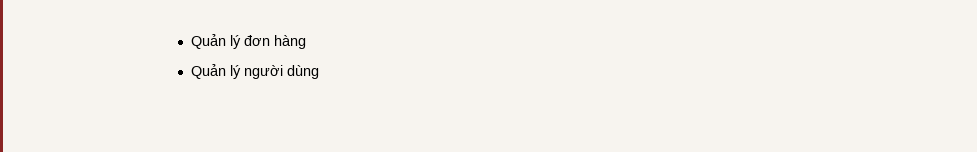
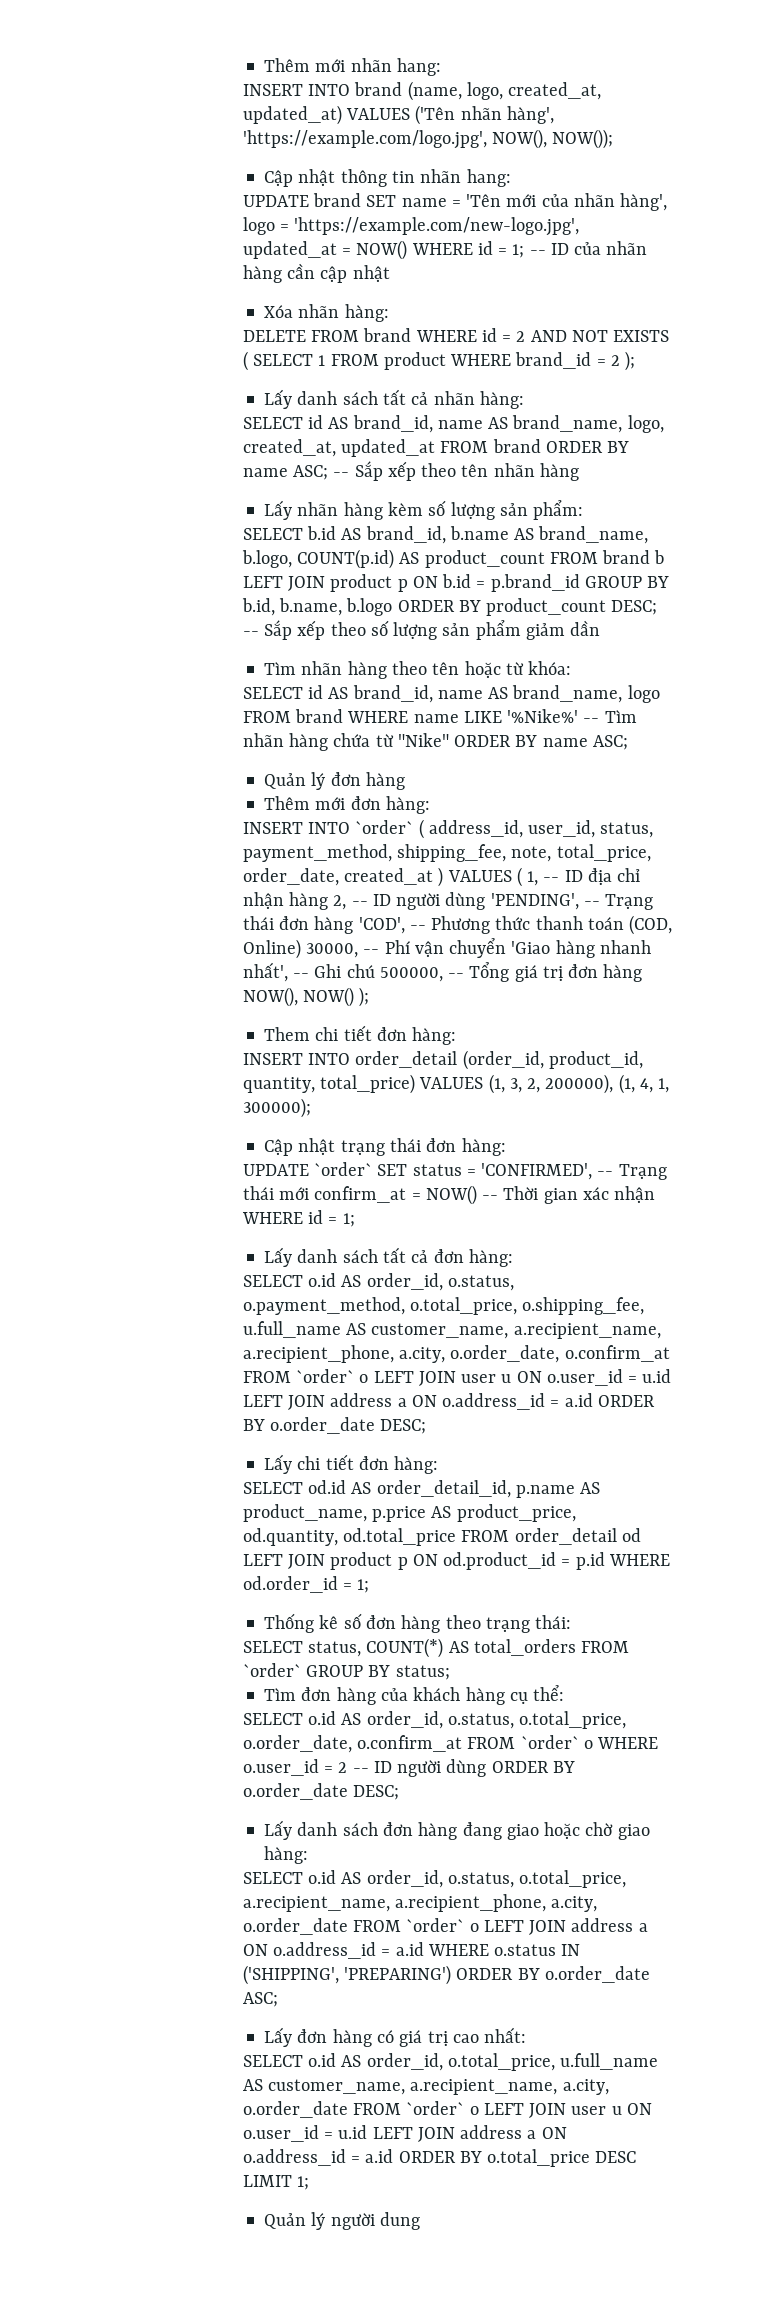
+ Thêm mới nhãn hang:
+ INSERT INTO brand (name, logo, created_at, updated_at) VALUES ('Tên nhãn hàng', 'https://example.com/logo.jpg', NOW(), NOW());
+ Cập nhật thông tin nhãn hang:
+ UPDATE brand SET name = 'Tên mới của nhãn hàng', logo = 'https://example.com/new-logo.jpg', updated_at = NOW() WHERE id = 1; -- ID của nhãn hàng cần cập nhật
+ Xóa nhãn hàng:
+ DELETE FROM brand WHERE id = 2 AND NOT EXISTS ( SELECT 1 FROM product WHERE brand_id = 2 );
+ Lấy danh sách tất cả nhãn hàng:
+ SELECT id AS brand_id, name AS brand_name, logo, created_at, updated_at FROM brand ORDER BY name ASC; -- Sắp xếp theo tên nhãn hàng
+ Lấy nhãn hàng kèm số lượng sản phẩm:
+ SELECT b.id AS brand_id, b.name AS brand_name, b.logo, COUNT(p.id) AS product_count FROM brand b LEFT JOIN product p ON b.id = p.brand_id GROUP BY b.id, b.name, b.logo ORDER BY product_count DESC; -- Sắp xếp theo số lượng sản phẩm giảm dần
+ Tìm nhãn hàng theo tên hoặc từ khóa:
+ SELECT id AS brand_id, name AS brand_name, logo FROM brand WHERE name LIKE '%Nike%' -- Tìm nhãn hàng chứa từ "Nike" ORDER BY name ASC;
  Quản lý đơn hàng
+ Thêm mới đơn hàng:
+ INSERT INTO `order` ( address_id, user_id, status, payment_method, shipping_fee, note, total_price, order_date, created_at ) VALUES ( 1, -- ID địa chỉ nhận hàng 2, -- ID người dùng 'PENDING', -- Trạng thái đơn hàng 'COD', -- Phương thức thanh toán (COD, Online) 30000, -- Phí vận chuyển 'Giao hàng nhanh nhất', -- Ghi chú 500000, -- Tổng giá trị đơn hàng NOW(), NOW() );
+ Them chi tiết đơn hàng:
+ INSERT INTO order_detail (order_id, product_id, quantity, total_price) VALUES (1, 3, 2, 200000), (1, 4, 1, 300000);
+ Cập nhật trạng thái đơn hàng:
+ UPDATE `order` SET status = 'CONFIRMED', -- Trạng thái mới confirm_at = NOW() -- Thời gian xác nhận WHERE id = 1;
+ Lấy danh sách tất cả đơn hàng:
+ SELECT o.id AS order_id, o.status, o.payment_method, o.total_price, o.shipping_fee, u.full_name AS customer_name, a.recipient_name, a.recipient_phone, a.city, o.order_date, o.confirm_at FROM `order` o LEFT JOIN user u ON o.user_id = u.id LEFT JOIN address a ON o.address_id = a.id ORDER BY o.order_date DESC;
+ Lấy chi tiết đơn hàng:
+ SELECT od.id AS order_detail_id, p.name AS product_name, p.price AS product_price, od.quantity, od.total_price FROM order_detail od LEFT JOIN product p ON od.product_id = p.id WHERE od.order_id = 1;
+ Thống kê số đơn hàng theo trạng thái:
+ SELECT status, COUNT(*) AS total_orders FROM `order` GROUP BY status;
+ Tìm đơn hàng của khách hàng cụ thể:
+ SELECT o.id AS order_id, o.status, o.total_price, o.order_date, o.confirm_at FROM `order` o WHERE o.user_id = 2 -- ID người dùng ORDER BY o.order_date DESC;
+ Lấy danh sách đơn hàng đang giao hoặc chờ giao hàng:
+ SELECT o.id AS order_id, o.status, o.total_price, a.recipient_name, a.recipient_phone, a.city, o.order_date FROM `order` o LEFT JOIN address a ON o.address_id = a.id WHERE o.status IN ('SHIPPING', 'PREPARING') ORDER BY o.order_date ASC;
+ Lấy đơn hàng có giá trị cao nhất:
+ SELECT o.id AS order_id, o.total_price, u.full_name AS customer_name, a.recipient_name, a.city, o.order_date FROM `order` o LEFT JOIN user u ON o.user_id = u.id LEFT JOIN address a ON o.address_id = a.id ORDER BY o.total_price DESC LIMIT 1;
- Quản lý người dùng
+ Quản lý người dung

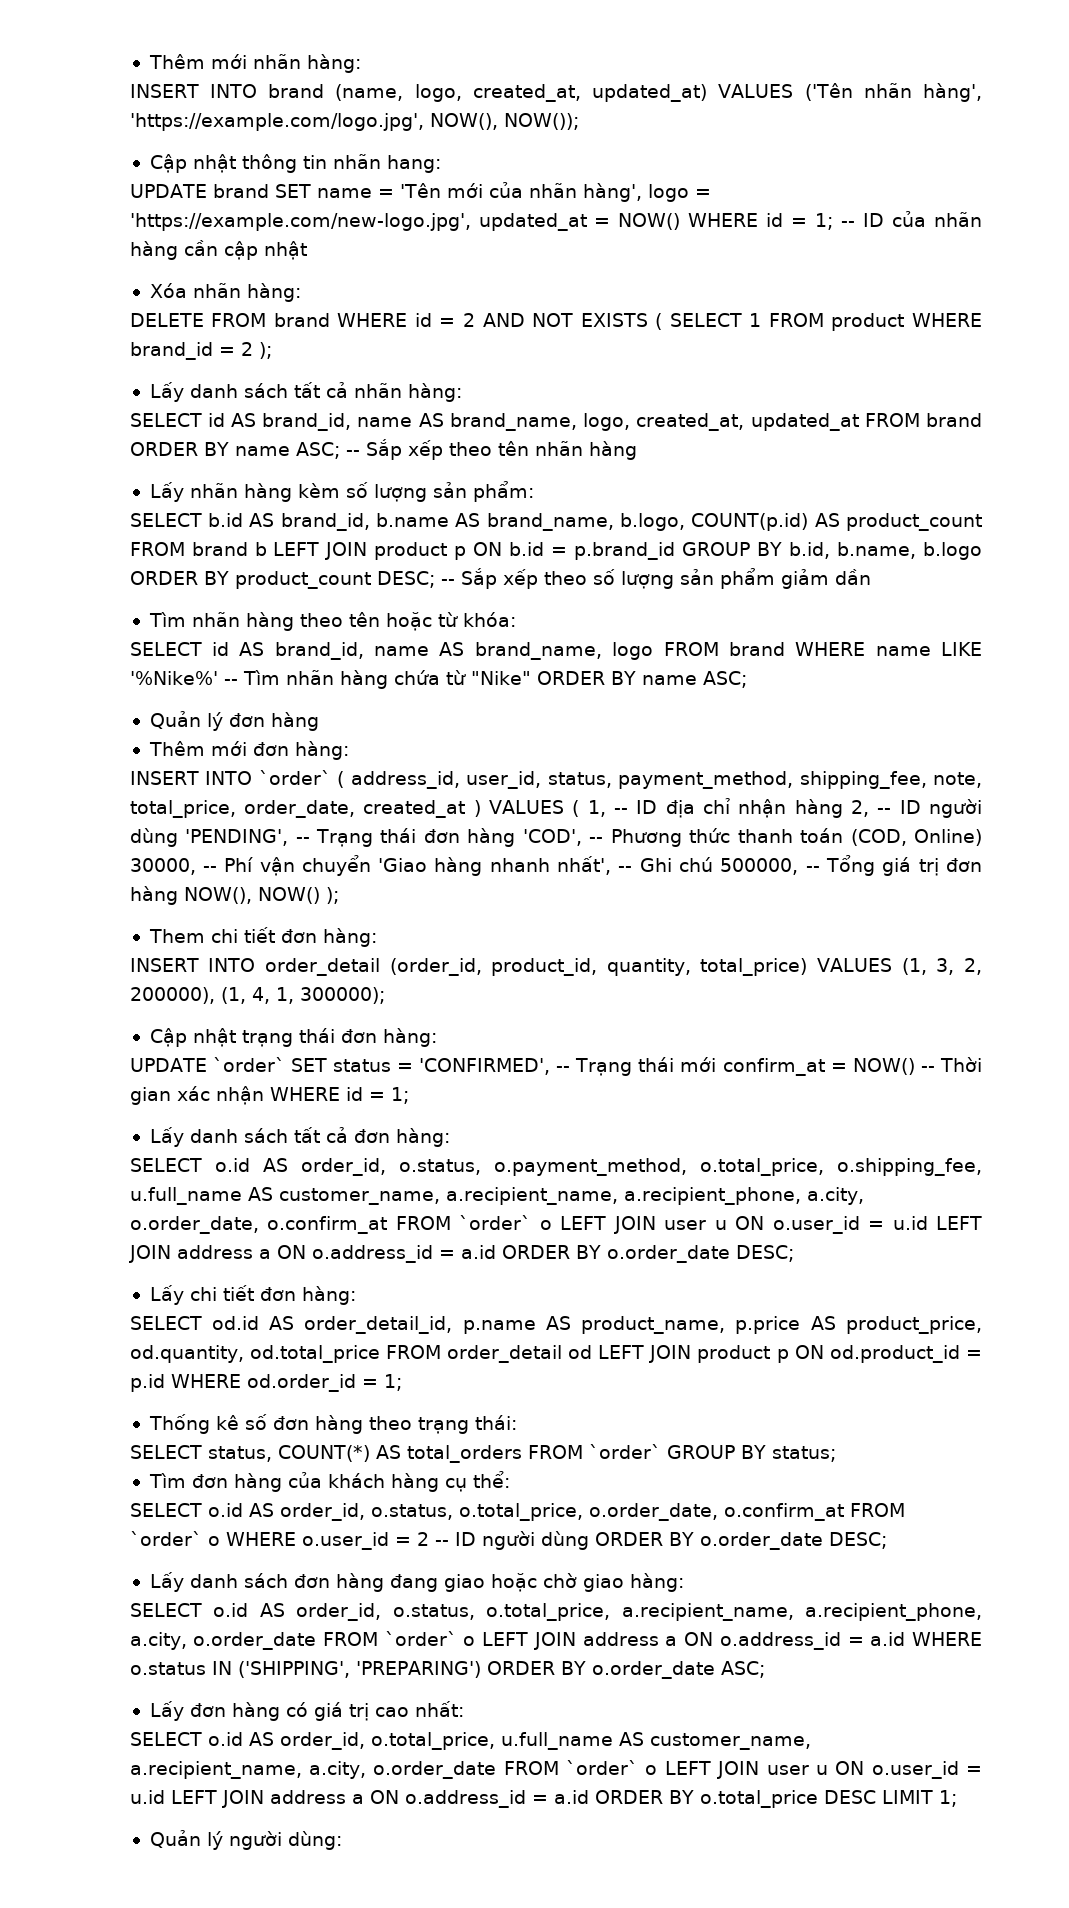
- Thêm mới nhãn hang:
+ Thêm mới nhãn hàng:
- Quản lý người dung
+ Quản lý người dùng:

